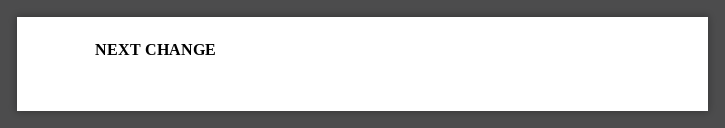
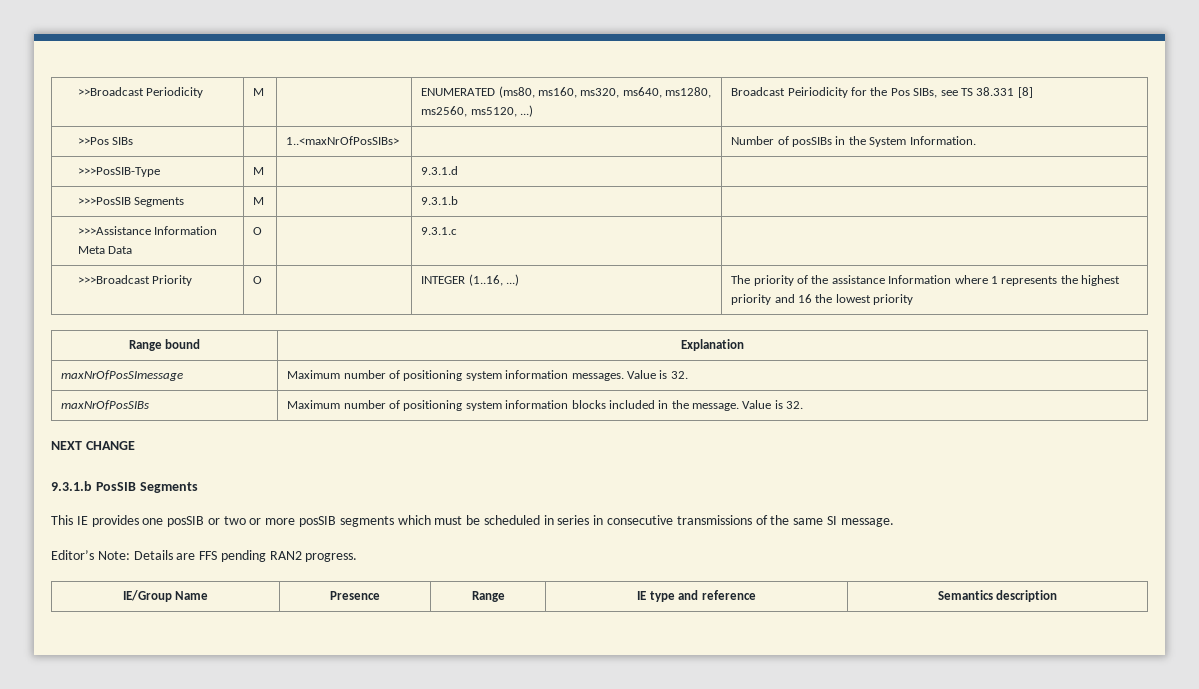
+ >>Broadcast Periodicity | M | | ENUMERATED (ms80, ms160, ms320, ms640, ms1280, ms2560, ms5120, ...) | Broadcast Peiriodicity for the Pos SIBs, see TS 38.331 [8]
+ >>Pos SIBs | | 1..<maxNrOfPosSIBs> | | Number of posSIBs in the System Information.
+ >>>PosSIB-Type | M | | 9.3.1.d |
+ >>>PosSIB Segments | M | | 9.3.1.b |
+ >>>Assistance Information Meta Data | O | | 9.3.1.c |
+ >>>Broadcast Priority | O | | INTEGER (1..16, ...) | The priority of the assistance Information where 1 represents the highest priority and 16 the lowest priority
+ Range bound | Explanation
+ maxNrOfPosSImessage | Maximum number of positioning system information messages. Value is 32.
+ maxNrOfPosSIBs | Maximum number of positioning system information blocks included in the message. Value is 32.
  NEXT CHANGE
+ 9.3.1.b PosSIB Segments
+ This IE provides one posSIB or two or more posSIB segments which must be scheduled in series in consecutive transmissions of the same SI message.
+ Editor’s Note: Details are FFS pending RAN2 progress.
+ IE/Group Name | Presence | Range | IE type and reference | Semantics description

